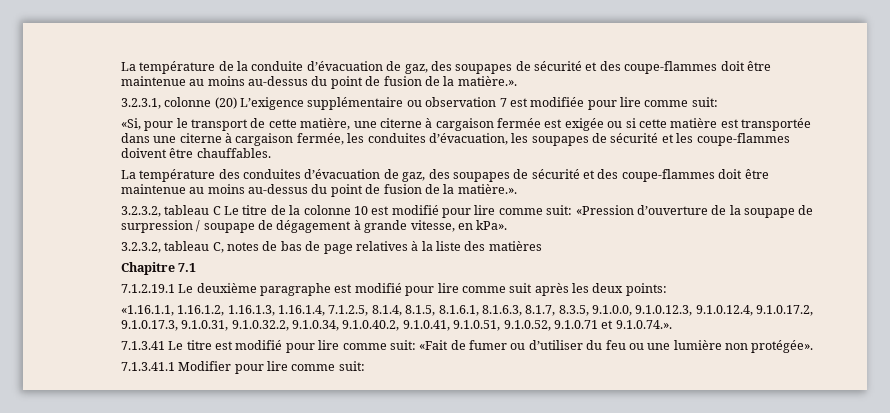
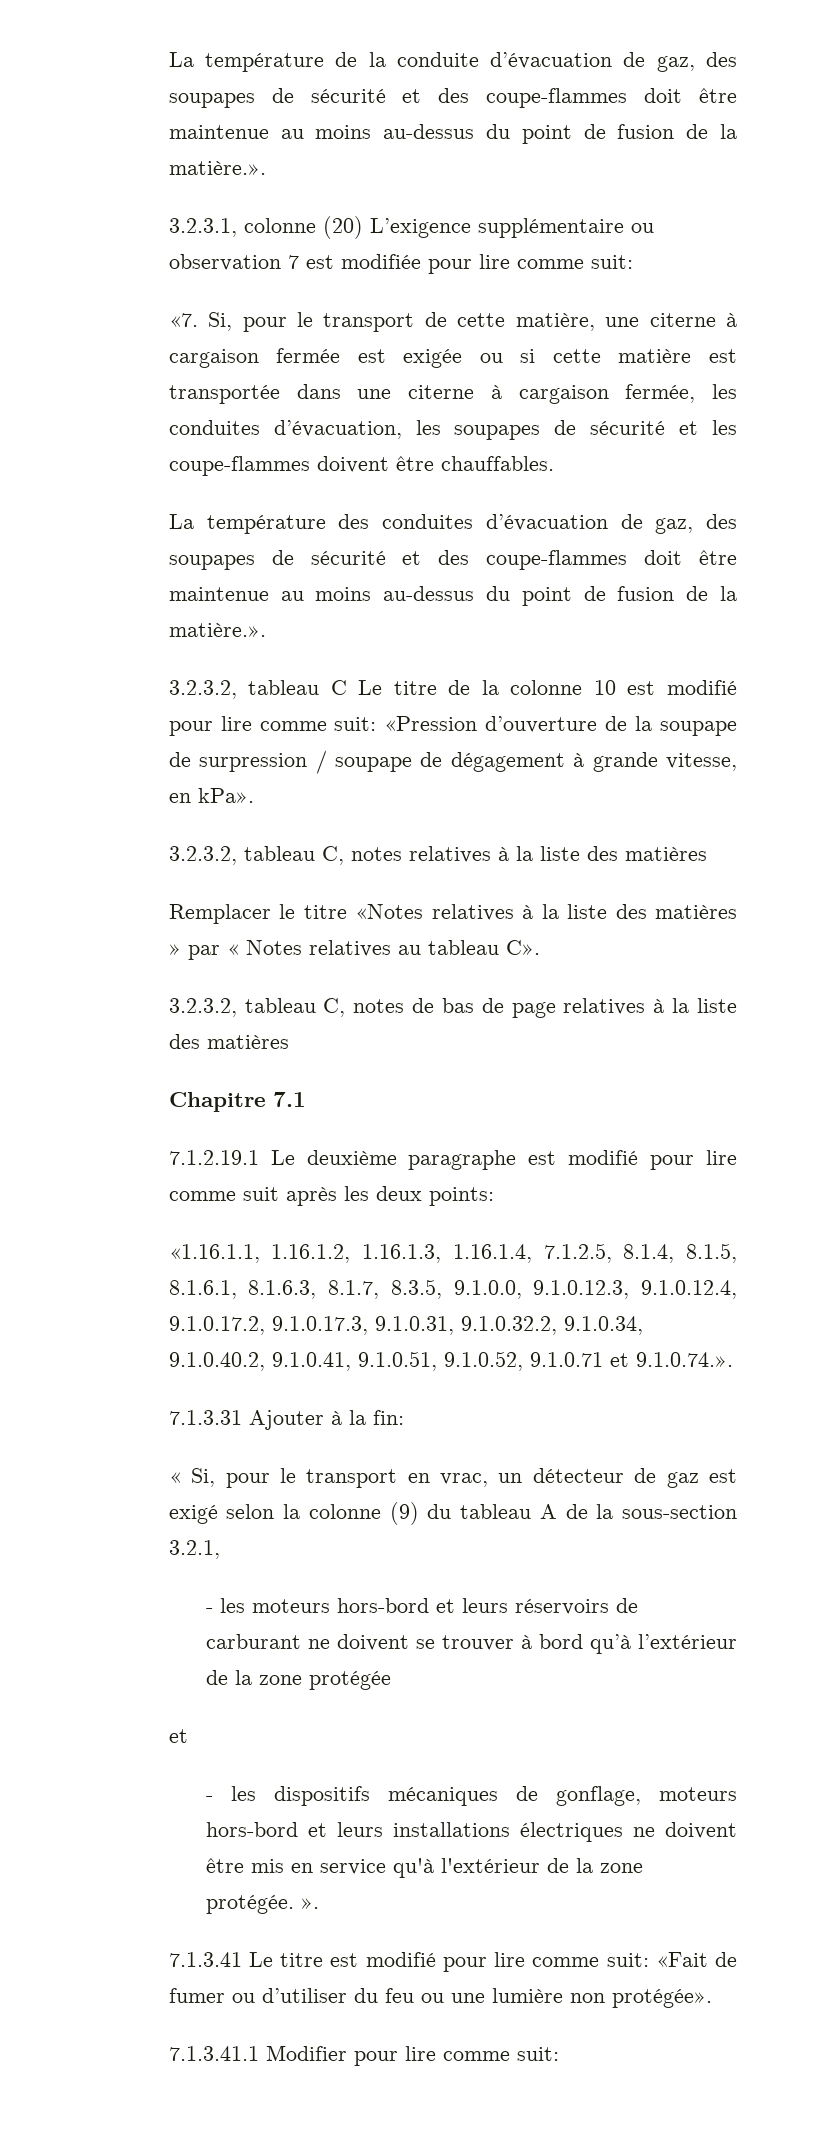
- «Si, pour le transport de cette matière, une citerne à cargaison fermée est exigée ou si cette matière est transportée dans une citerne à cargaison fermée, les conduites d’évacuation, les soupapes de sécurité et les coupe-flammes doivent être chauffables.
+ «7. Si, pour le transport de cette matière, une citerne à cargaison fermée est exigée ou si cette matière est transportée dans une citerne à cargaison fermée, les conduites d’évacuation, les soupapes de sécurité et les coupe-flammes doivent être chauffables.
+ 3.2.3.2, tableau C, notes relatives à la liste des matières
+ Remplacer le titre «Notes relatives à la liste des matières » par « Notes relatives au tableau C».
+ 7.1.3.31 Ajouter à la fin:
+ « Si, pour le transport en vrac, un détecteur de gaz est exigé selon la colonne (9) du tableau A de la sous-section 3.2.1,
+ - les moteurs hors-bord et leurs réservoirs de carburant ne doivent se trouver à bord qu’à l’extérieur de la zone protégée
+ et
+ - les dispositifs mécaniques de gonflage, moteurs hors-bord et leurs installations électriques ne doivent être mis en service qu'à l'extérieur de la zone protégée. ».

